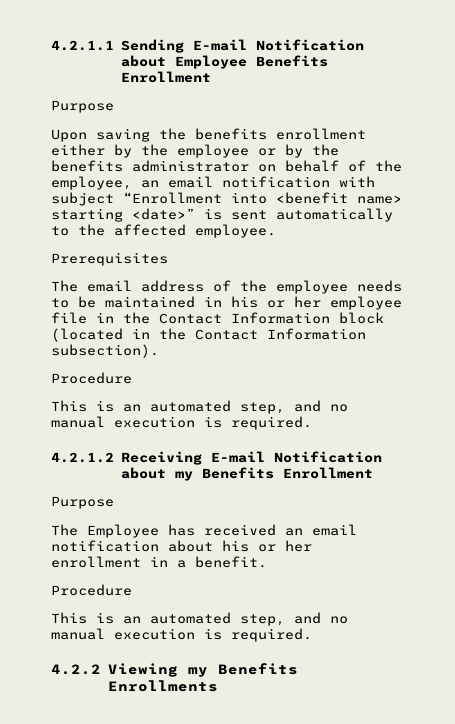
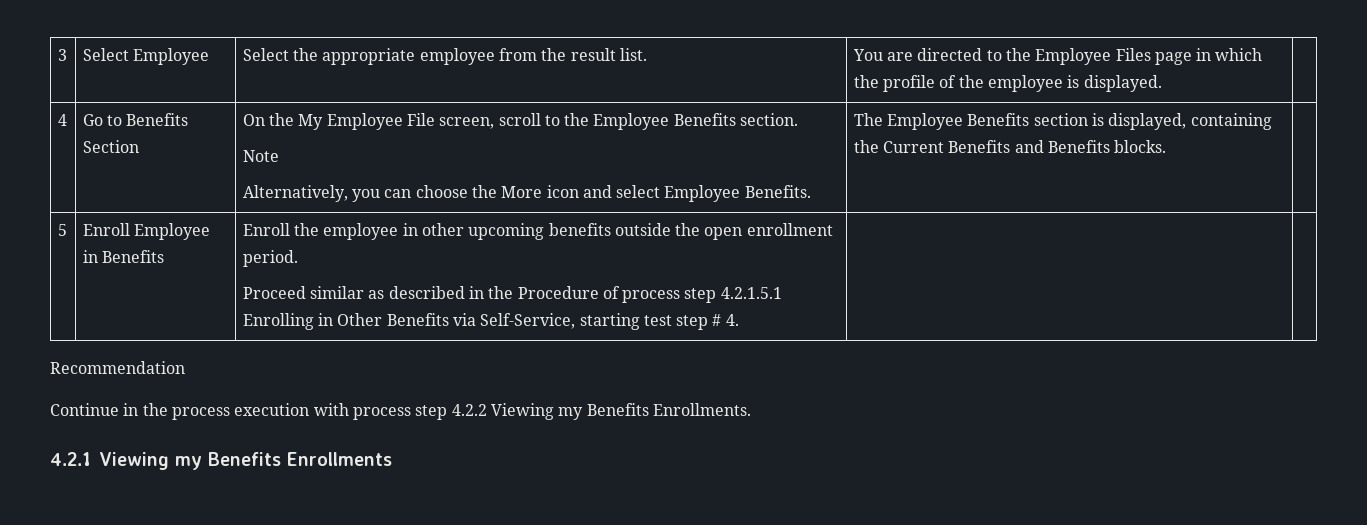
- 4.2.1.1 Sending E-mail Notification about Employee Benefits Enrollment
- Purpose
- Upon saving the benefits enrollment either by the employee or by the benefits administrator on behalf of the employee, an email notification with subject “Enrollment into <benefit name> starting <date>” is sent automatically to the affected employee.
- Prerequisites
- The email address of the employee needs to be maintained in his or her employee file in the Contact Information block (located in the Contact Information subsection).
- Procedure
- This is an automated step, and no manual execution is required.
- 4.2.1.2 Receiving E-mail Notification about my Benefits Enrollment
- Purpose
- The Employee has received an email notification about his or her enrollment in a benefit.
- Procedure
- This is an automated step, and no manual execution is required.
- 4.2.2 Viewing my Benefits Enrollments
+ 3 | Select Employee | Select the appropriate employee from the result list. | You are directed to the Employee Files page in which the profile of the employee is displayed. |
+ 4 | Go to Benefits Section | On the My Employee File screen, scroll to the Employee Benefits section.
+ Note
+ Alternatively, you can choose the More icon and select Employee Benefits. | The Employee Benefits section is displayed, containing the Current Benefits and Benefits blocks. |
+ 5 | Enroll Employee in Benefits | Enroll the employee in other upcoming benefits outside the open enrollment period.
+ Proceed similar as described in the Procedure of process step 4.2.1.5.1 Enrolling in Other Benefits via Self-Service, starting test step # 4. | |
+ Recommendation
+ Continue in the process execution with process step 4.2.2 Viewing my Benefits Enrollments.
+ 4.2.1 Viewing my Benefits Enrollments

